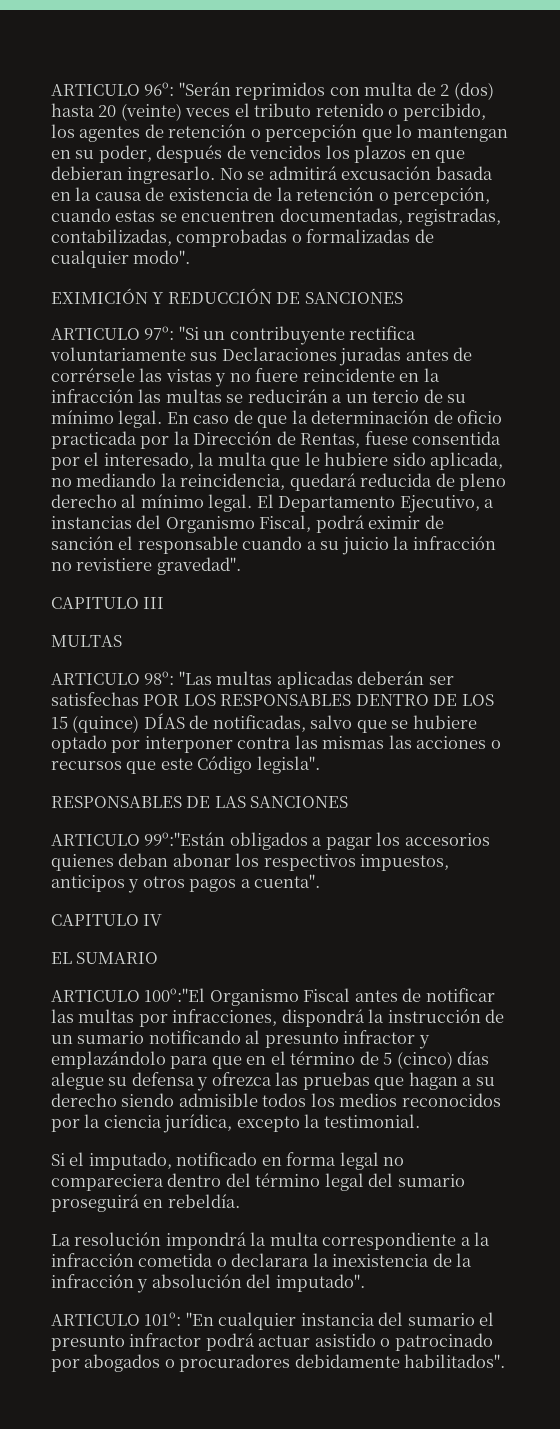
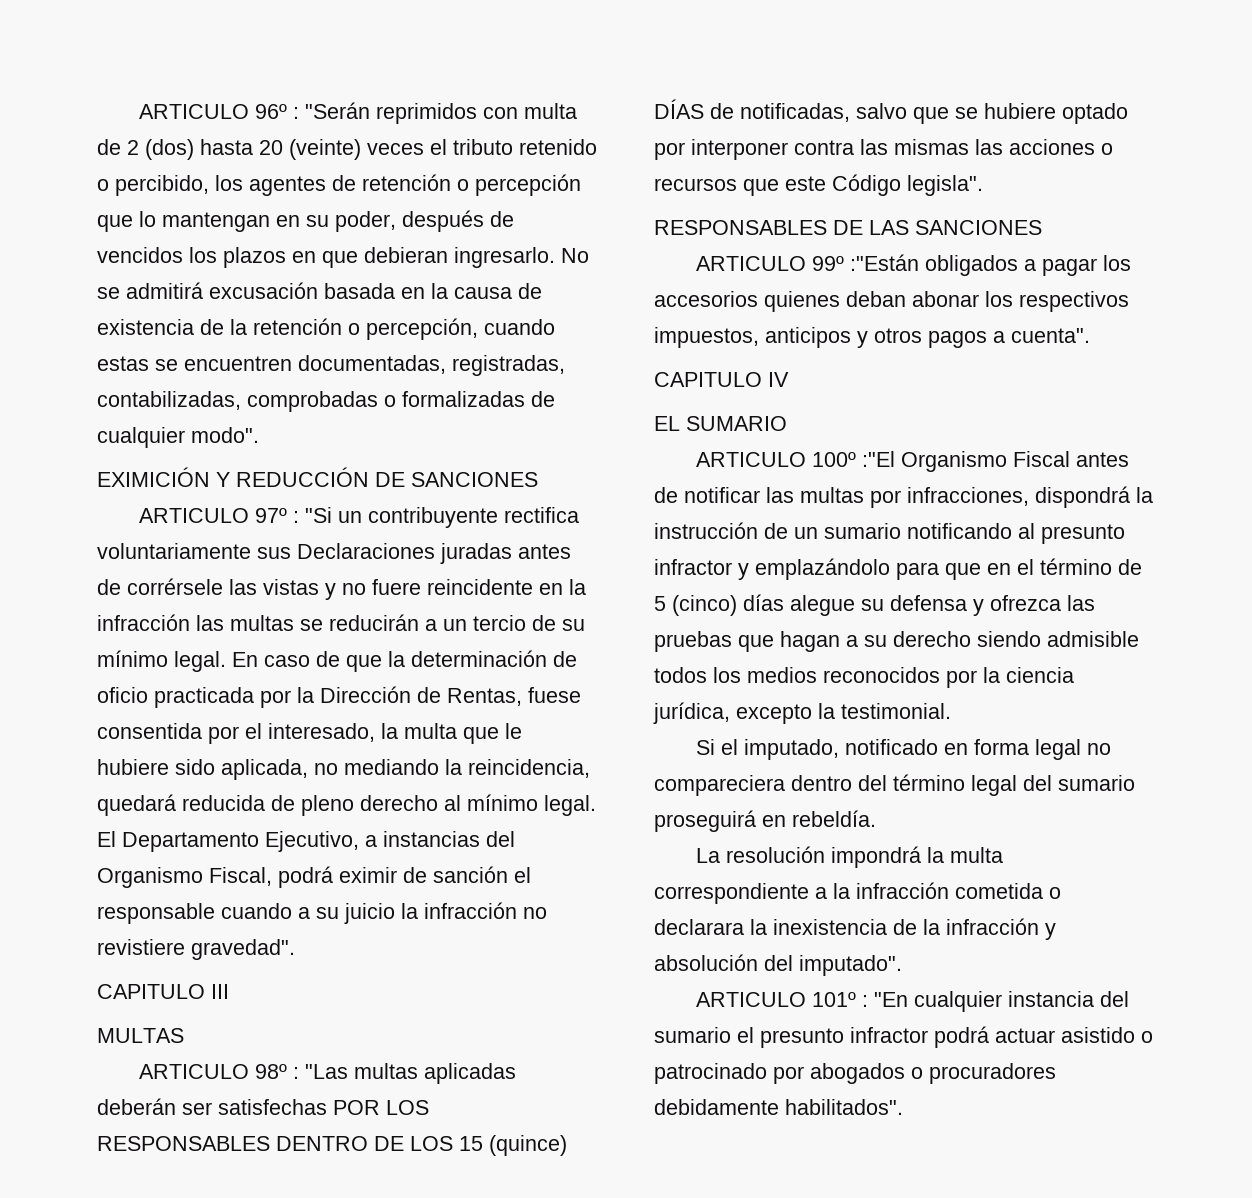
- ARTICULO 96º: "Serán reprimidos con multa de 2 (dos) hasta 20 (veinte) veces el tributo retenido o percibido, los agentes de retención o percepción que lo mantengan en su poder, después de vencidos los plazos en que debieran ingresarlo.
+ ARTICULO 96º : "Serán reprimidos con multa de 2 (dos) hasta 20 (veinte) veces el tributo retenido o percibido, los agentes de retención o percepción que lo mantengan en su poder, después de vencidos los plazos en que debieran ingresarlo.
- ARTICULO 97º: "Si un contribuyente rectifica voluntariamente sus Declaraciones juradas antes de corrérsele las vistas y no fuere reincidente en la infracción las multas se reducirán a un tercio de su mínimo legal.
+ ARTICULO 97º : "Si un contribuyente rectifica voluntariamente sus Declaraciones juradas antes de corrérsele las vistas y no fuere reincidente en la infracción las multas se reducirán a un tercio de su mínimo legal.
- ARTICULO 98º: "Las multas aplicadas deberán ser satisfechas POR LOS RESPONSABLES DENTRO DE LOS 15 (quince) DÍAS de notificadas, salvo que se hubiere optado por interponer contra las mismas las acciones o recursos que este Código legisla".
+ ARTICULO 98º : "Las multas aplicadas deberán ser satisfechas POR LOS RESPONSABLES DENTRO DE LOS 15 (quince) DÍAS de notificadas, salvo que se hubiere optado por interponer contra las mismas las acciones o recursos que este Código legisla".
- ARTICULO 99º:"Están obligados a pagar los accesorios quienes deban abonar los respectivos impuestos, anticipos y otros pagos a cuenta".
+ ARTICULO 99º :"Están obligados a pagar los accesorios quienes deban abonar los respectivos impuestos, anticipos y otros pagos a cuenta".
- ARTICULO 100º:"El Organismo Fiscal antes de notificar las multas por infracciones, dispondrá la instrucción de un sumario notificando al presunto infractor y emplazándolo para que en el término de 5 (cinco) días alegue su defensa y ofrezca las pruebas que hagan a su derecho siendo admisible todos los medios reconocidos por la ciencia jurídica, excepto la testimonial.
+ ARTICULO 100º :"El Organismo Fiscal antes de notificar las multas por infracciones, dispondrá la instrucción de un sumario notificando al presunto infractor y emplazándolo para que en el término de 5 (cinco) días alegue su defensa y ofrezca las pruebas que hagan a su derecho siendo admisible todos los medios reconocidos por la ciencia jurídica, excepto la testimonial.
- ARTICULO 101º: "En cualquier instancia del sumario el presunto infractor podrá actuar asistido o patrocinado por abogados o procuradores debidamente habilitados".
+ ARTICULO 101º : "En cualquier instancia del sumario el presunto infractor podrá actuar asistido o patrocinado por abogados o procuradores debidamente habilitados".

